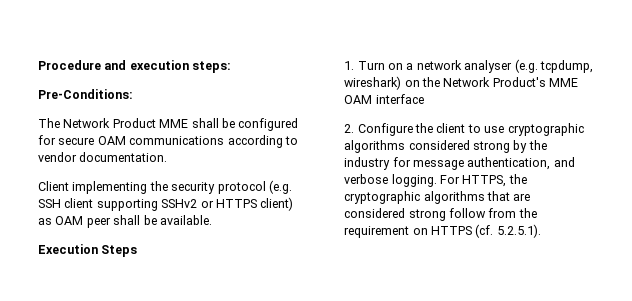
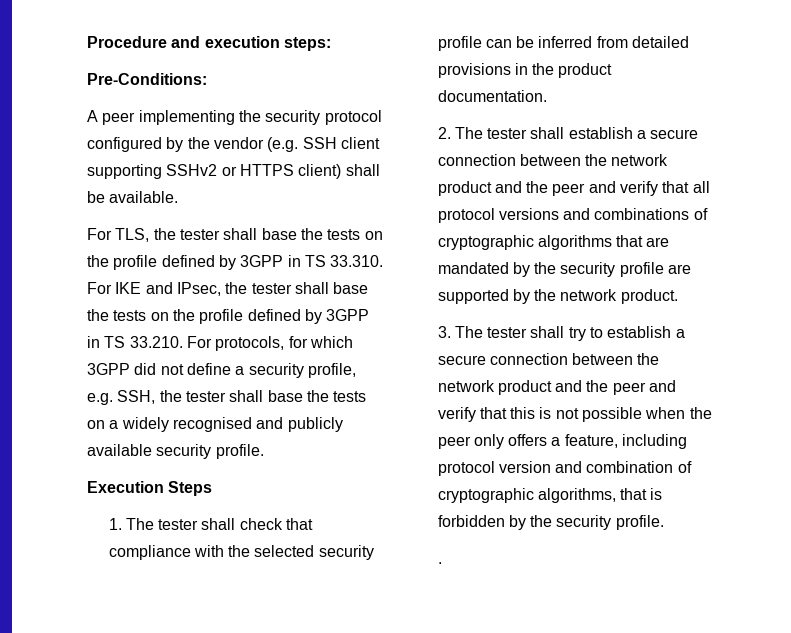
- The Network Product MME shall be configured for secure OAM communications according to vendor documentation.
- Client implementing the security protocol (e.g. SSH client supporting SSHv2 or HTTPS client) as OAM peer shall be available.
+ A peer implementing the security protocol configured by the vendor (e.g. SSH client supporting SSHv2 or HTTPS client) shall be available.
+ For TLS, the tester shall base the tests on the profile defined by 3GPP in TS 33.310. For IKE and IPsec, the tester shall base the tests on the profile defined by 3GPP in TS 33.210. For protocols, for which 3GPP did not define a security profile, e.g. SSH, the tester shall base the tests on a widely recognised and publicly available security profile.
  Execution Steps
- 1. Turn on a network analyser (e.g. tcpdump, wireshark) on the Network Product's MME OAM interface
- 2. Configure the client to use cryptographic algorithms considered strong by the industry for message authentication, and verbose logging. For HTTPS, the cryptographic algorithms that are considered strong follow from the requirement on HTTPS (cf. 5.2.5.1).
+ 1. The tester shall check that compliance with the selected security profile can be inferred from detailed provisions in the product documentation.
+ 2. The tester shall establish a secure connection between the network product and the peer and verify that all protocol versions and combinations of cryptographic algorithms that are mandated by the security profile are supported by the network product.
+ 3. The tester shall try to establish a secure connection between the network product and the peer and verify that this is not possible when the peer only offers a feature, including protocol version and combination of cryptographic algorithms, that is forbidden by the security profile.
+ .

